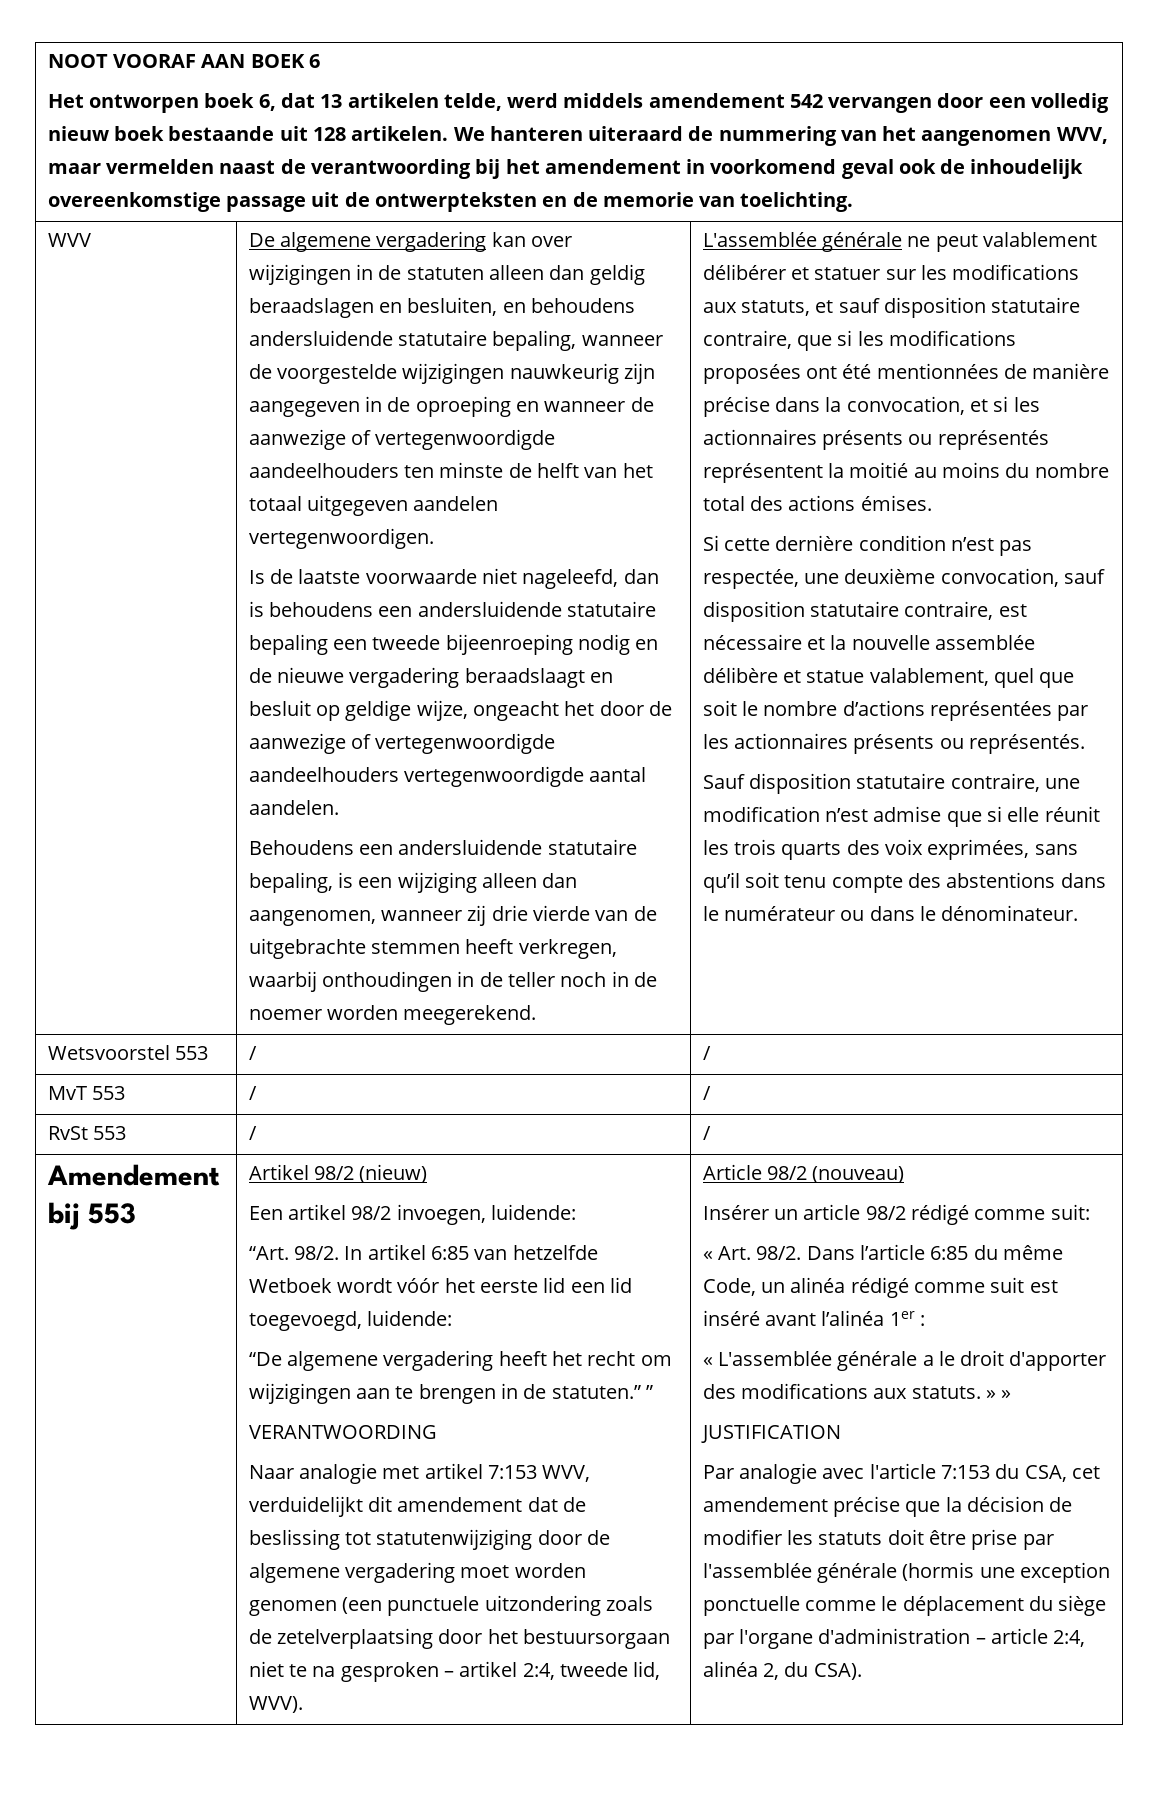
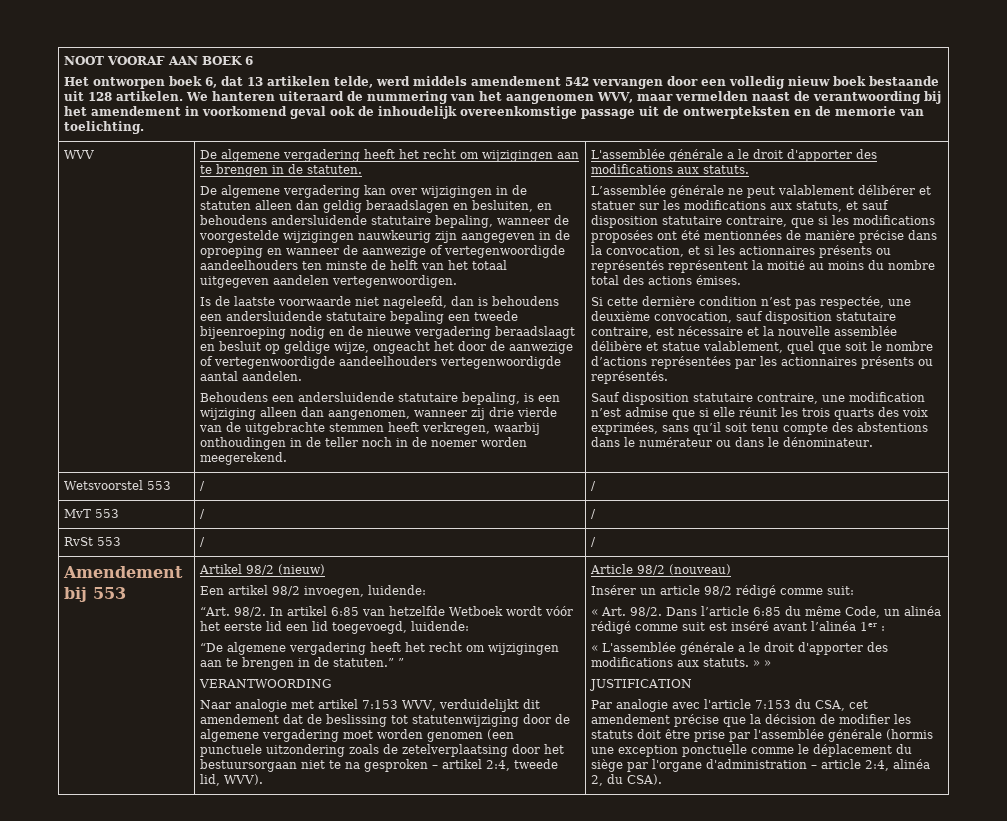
+ De algemene vergadering heeft het recht om wijzigingen aan te brengen in de statuten.
- Behoudens een andersluidende statutaire bepaling, is een wijziging alleen dan aangenomen, wanneer zij drie vierde van de uitgebrachte stemmen heeft verkregen, waarbij onthoudingen in de teller noch in de noemer worden meegerekend. | L'assemblée générale ne peut valablement délibérer et statuer sur les modifications aux statuts, et sauf disposition statutaire contraire, que si les modifications proposées ont été mentionnées de manière précise dans la convocation, et si les actionnaires présents ou représentés représentent la moitié au moins du nombre total des actions émises.
+ Behoudens een andersluidende statutaire bepaling, is een wijziging alleen dan aangenomen, wanneer zij drie vierde van de uitgebrachte stemmen heeft verkregen, waarbij onthoudingen in de teller noch in de noemer worden meegerekend. | L'assemblée générale a le droit d'apporter des modifications aux statuts.
+ L’assemblée générale ne peut valablement délibérer et statuer sur les modifications aux statuts, et sauf disposition statutaire contraire, que si les modifications proposées ont été mentionnées de manière précise dans la convocation, et si les actionnaires présents ou représentés représentent la moitié au moins du nombre total des actions émises.

